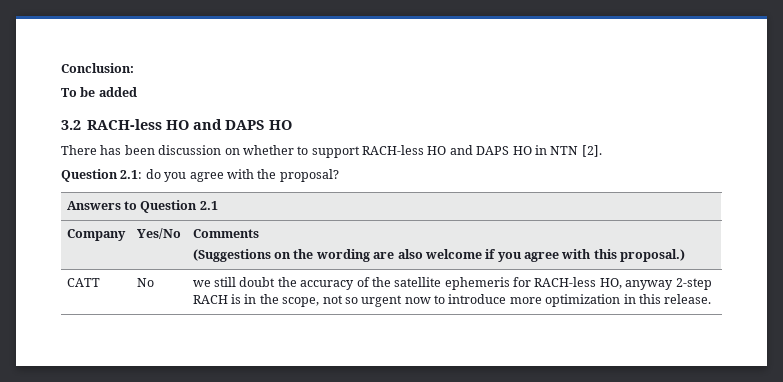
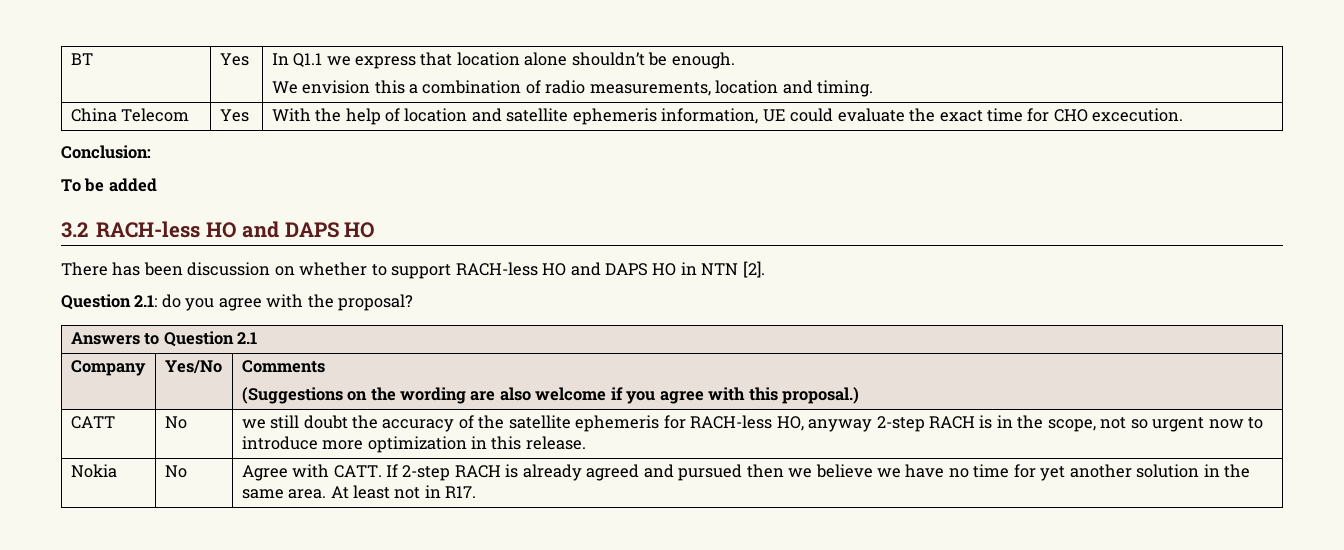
+ BT | Yes | In Q1.1 we express that location alone shouldn’t be enough.
+ We envision this a combination of radio measurements, location and timing.
+ China Telecom | Yes | With the help of location and satellite ephemeris information, UE could evaluate the exact time for CHO excecution.
+ Nokia | No | Agree with CATT. If 2-step RACH is already agreed and pursued then we believe we have no time for yet another solution in the same area. At least not in R17.

